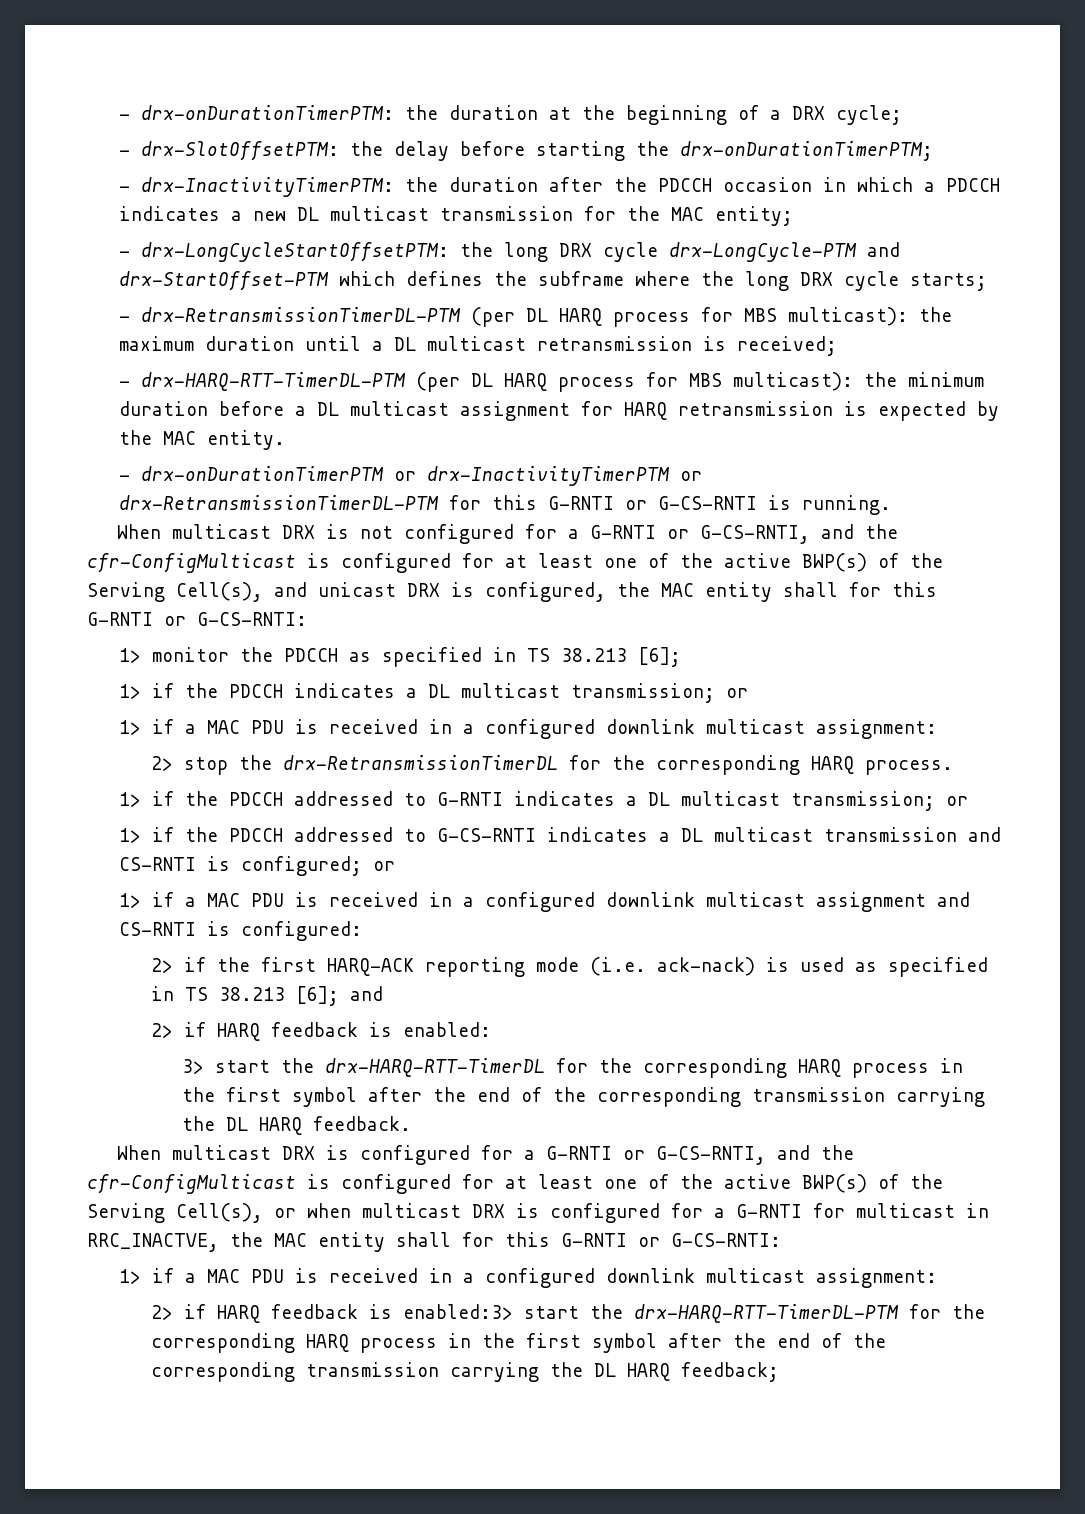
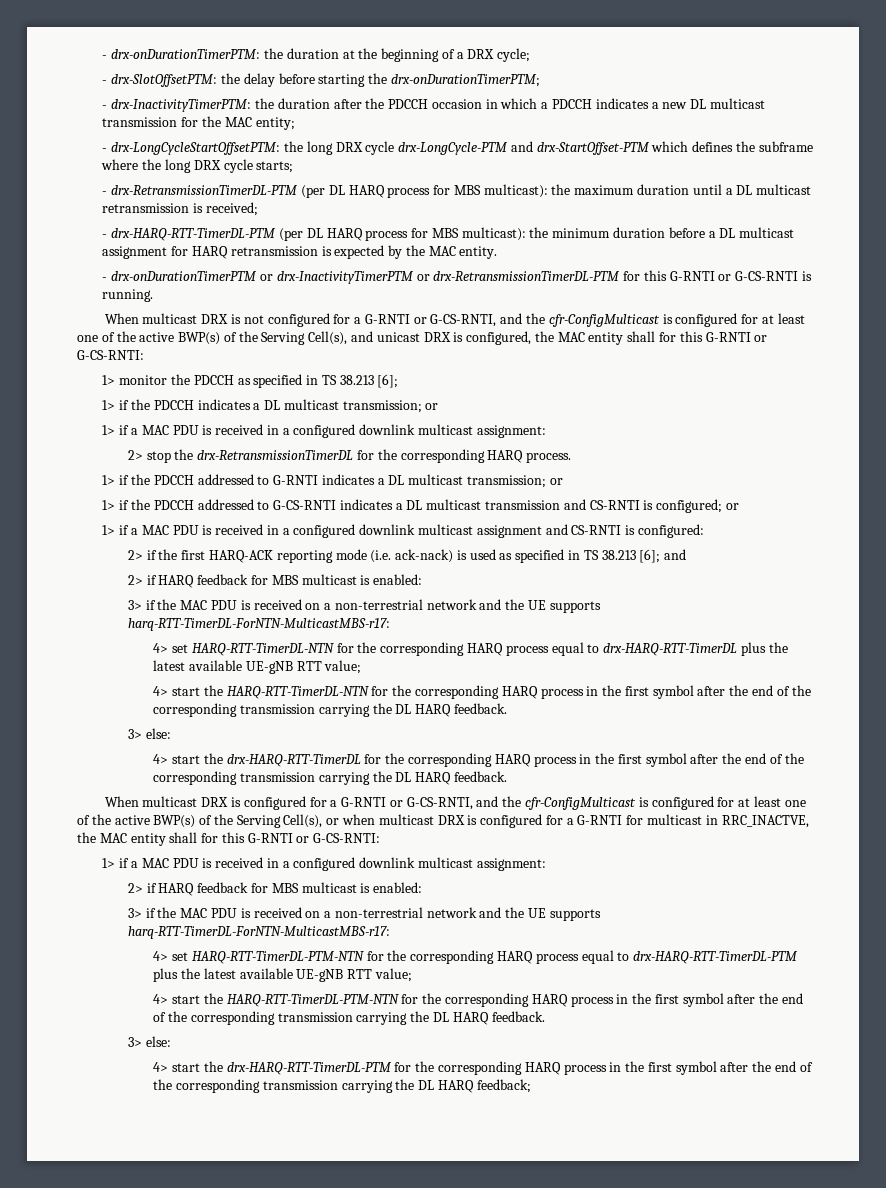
  2> if the first HARQ-ACK reporting mode (i.e. ack-nack) is used as specified in TS 38.213 [6]; and
- 2> if HARQ feedback is enabled:
- 3> start the drx-HARQ-RTT-TimerDL for the corresponding HARQ process in the first symbol after the end of the corresponding transmission carrying the DL HARQ feedback.
+ 2> if HARQ feedback for MBS multicast is enabled:
+ 3> if the MAC PDU is received on a non-terrestrial network and the UE supports harq-RTT-TimerDL-ForNTN-MulticastMBS-r17:
+ 4> set HARQ-RTT-TimerDL-NTN for the corresponding HARQ process equal to drx-HARQ-RTT-TimerDL plus the latest available UE-gNB RTT value;
+ 4> start the HARQ-RTT-TimerDL-NTN for the corresponding HARQ process in the first symbol after the end of the corresponding transmission carrying the DL HARQ feedback.
+ 3> else:
+ 4> start the drx-HARQ-RTT-TimerDL for the corresponding HARQ process in the first symbol after the end of the corresponding transmission carrying the DL HARQ feedback.
  When multicast DRX is configured for a G-RNTI or G-CS-RNTI, and the cfr-ConfigMulticast is configured for at least one of the active BWP(s) of the Serving Cell(s), or when multicast DRX is configured for a G-RNTI for multicast in RRC_INACTVE, the MAC entity shall for this G-RNTI or G-CS-RNTI:
  1> if a MAC PDU is received in a configured downlink multicast assignment:
- 2> if HARQ feedback is enabled:3> start the drx-HARQ-RTT-TimerDL-PTM for the corresponding HARQ process in the first symbol after the end of the corresponding transmission carrying the DL HARQ feedback;
+ 2> if HARQ feedback for MBS multicast is enabled:
+ 3> if the MAC PDU is received on a non-terrestrial network and the UE supports harq-RTT-TimerDL-ForNTN-MulticastMBS-r17:
+ 4> set HARQ-RTT-TimerDL-PTM-NTN for the corresponding HARQ process equal to drx-HARQ-RTT-TimerDL-PTM plus the latest available UE-gNB RTT value;
+ 4> start the HARQ-RTT-TimerDL-PTM-NTN for the corresponding HARQ process in the first symbol after the end of the corresponding transmission carrying the DL HARQ feedback.
+ 3> else:
+ 4> start the drx-HARQ-RTT-TimerDL-PTM for the corresponding HARQ process in the first symbol after the end of the corresponding transmission carrying the DL HARQ feedback;

